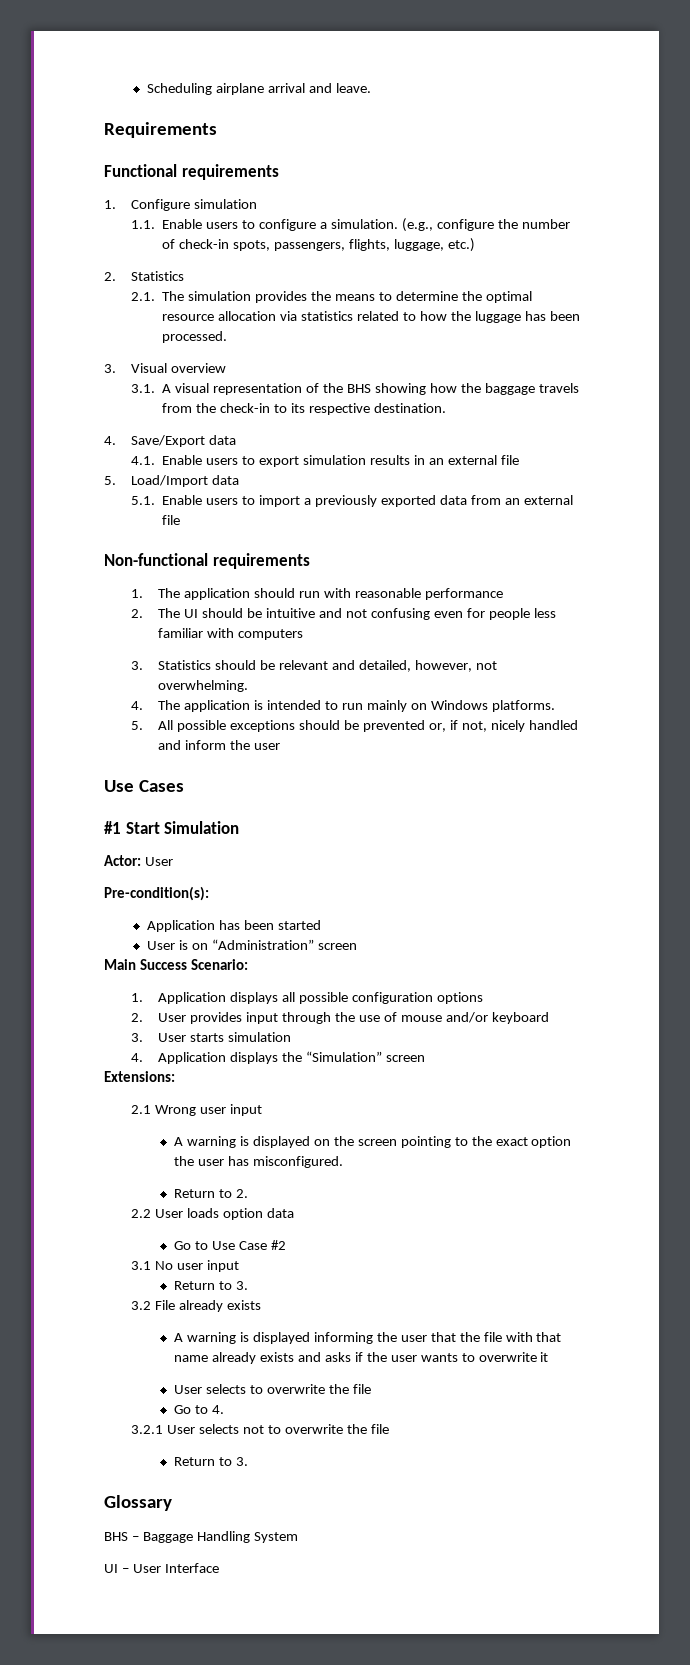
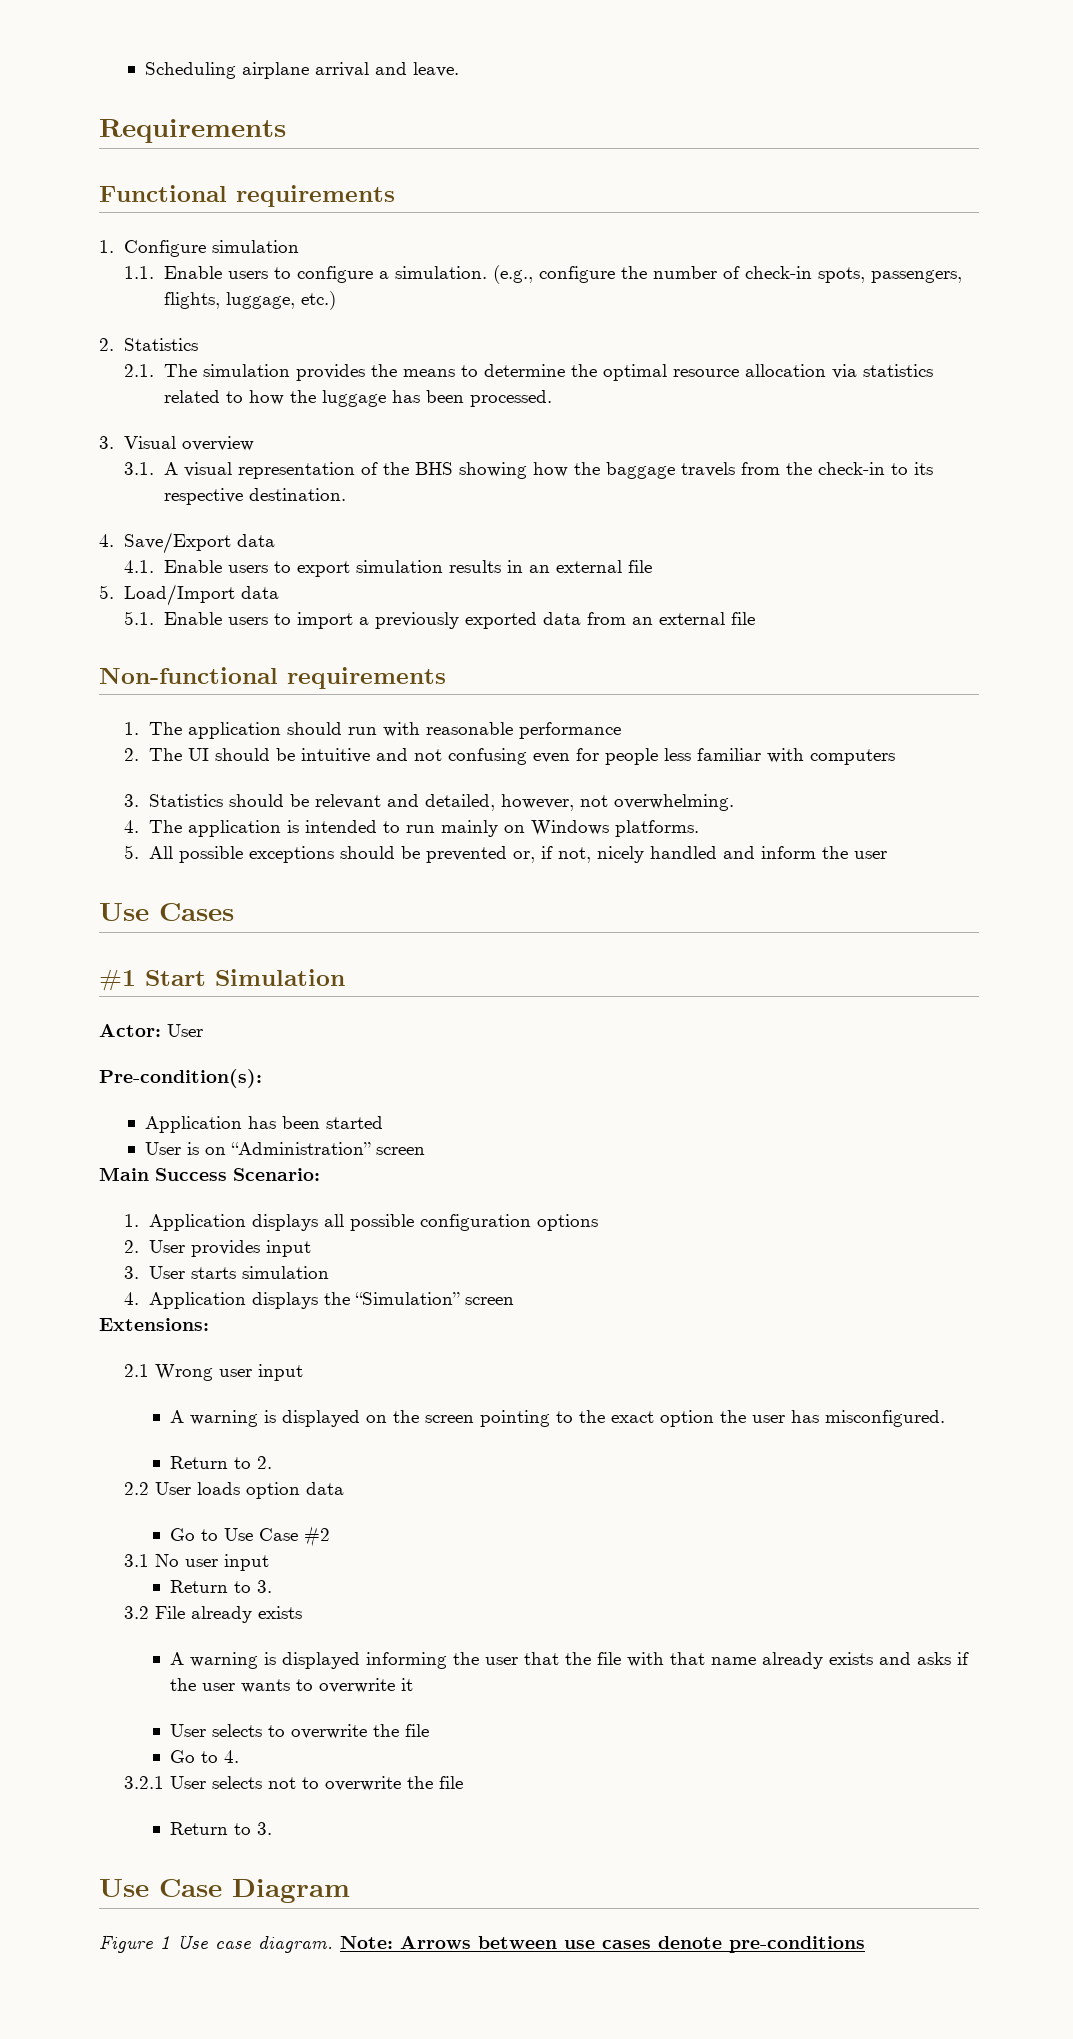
- 2. User provides input through the use of mouse and/or keyboard
+ 2. User provides input
- Glossary
- BHS – Baggage Handling System
- UI – User Interface
+ Use Case Diagram
+ Figure 1 Use case diagram. Note: Arrows between use cases denote pre-conditions

